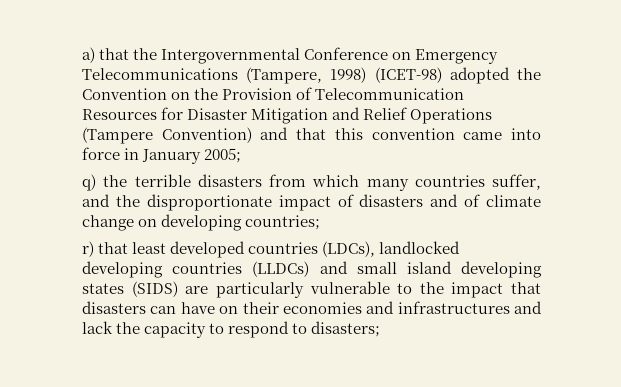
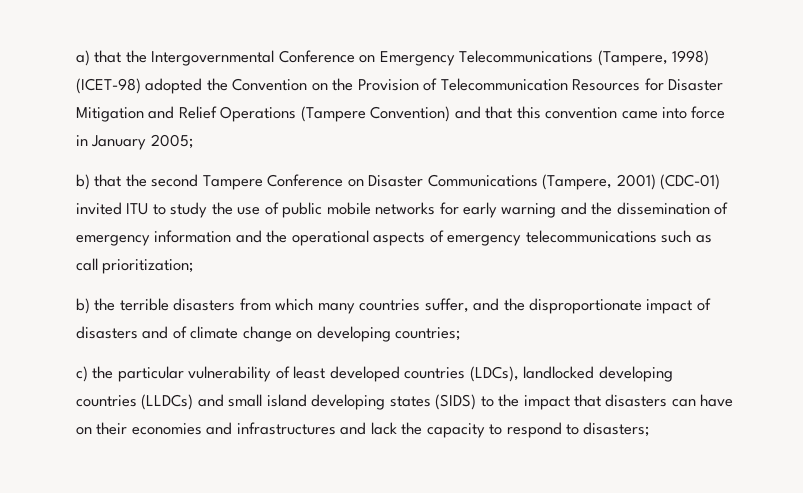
- q) the terrible disasters from which many countries suffer, and the disproportionate impact of disasters and of climate change on developing countries;
+ b) that the second Tampere Conference on Disaster Communications (Tampere, 2001) (CDC-01) invited ITU to study the use of public mobile networks for early warning and the dissemination of emergency information and the operational aspects of emergency telecommunications such as call prioritization;
+ b) the terrible disasters from which many countries suffer, and the disproportionate impact of disasters and of climate change on developing countries;
- r) that least developed countries (LDCs), landlocked developing countries (LLDCs) and small island developing states (SIDS) are particularly vulnerable to the impact that disasters can have on their economies and infrastructures and lack the capacity to respond to disasters;
+ c) the particular vulnerability of least developed countries (LDCs), landlocked developing countries (LLDCs) and small island developing states (SIDS) to the impact that disasters can have on their economies and infrastructures and lack the capacity to respond to disasters;

